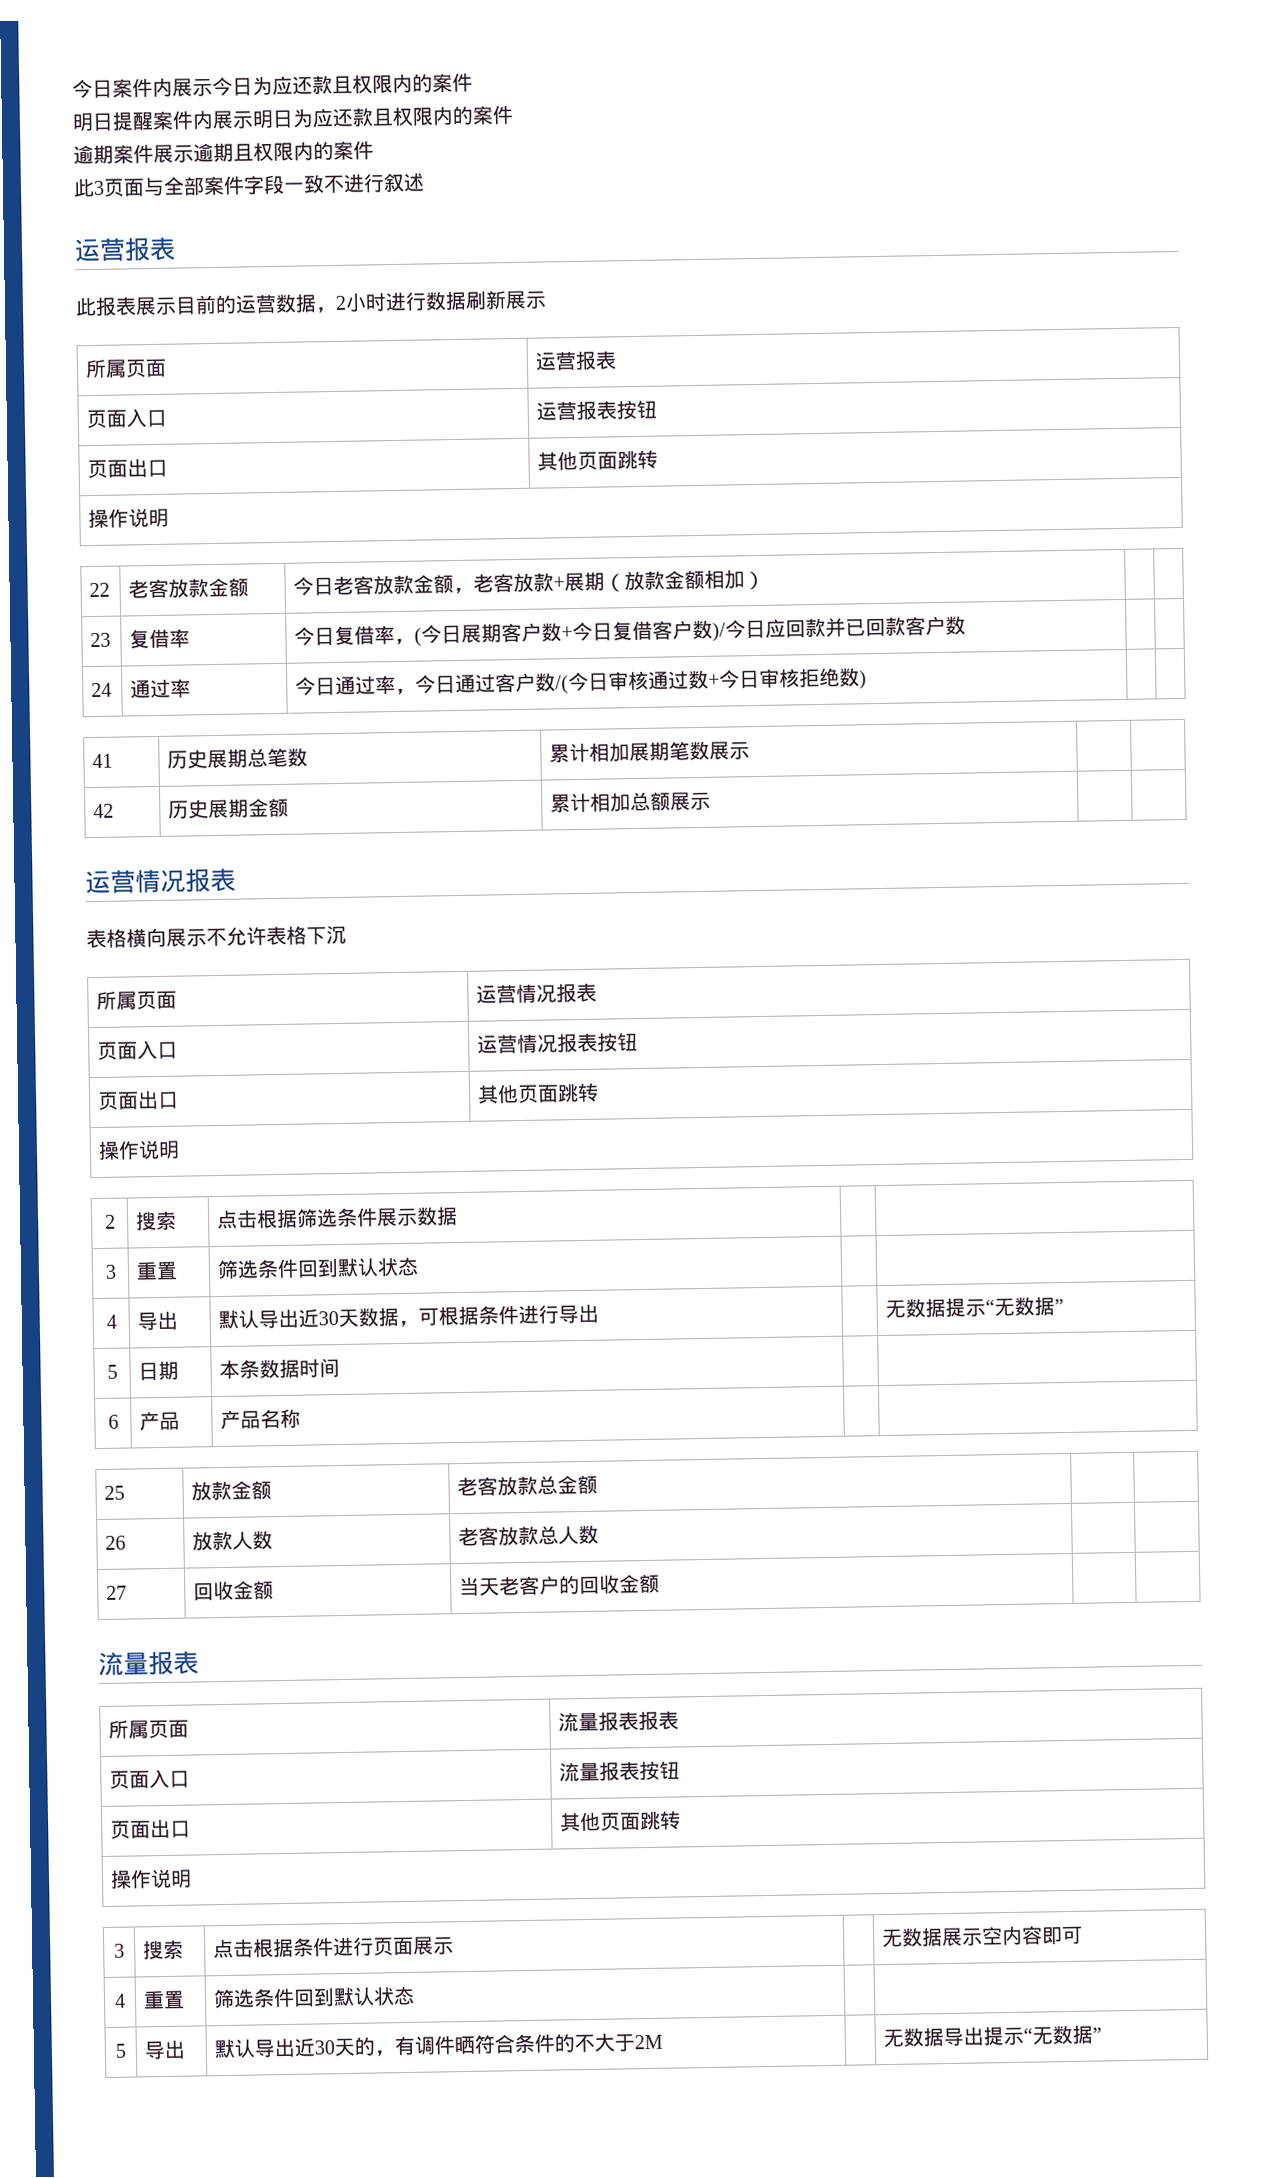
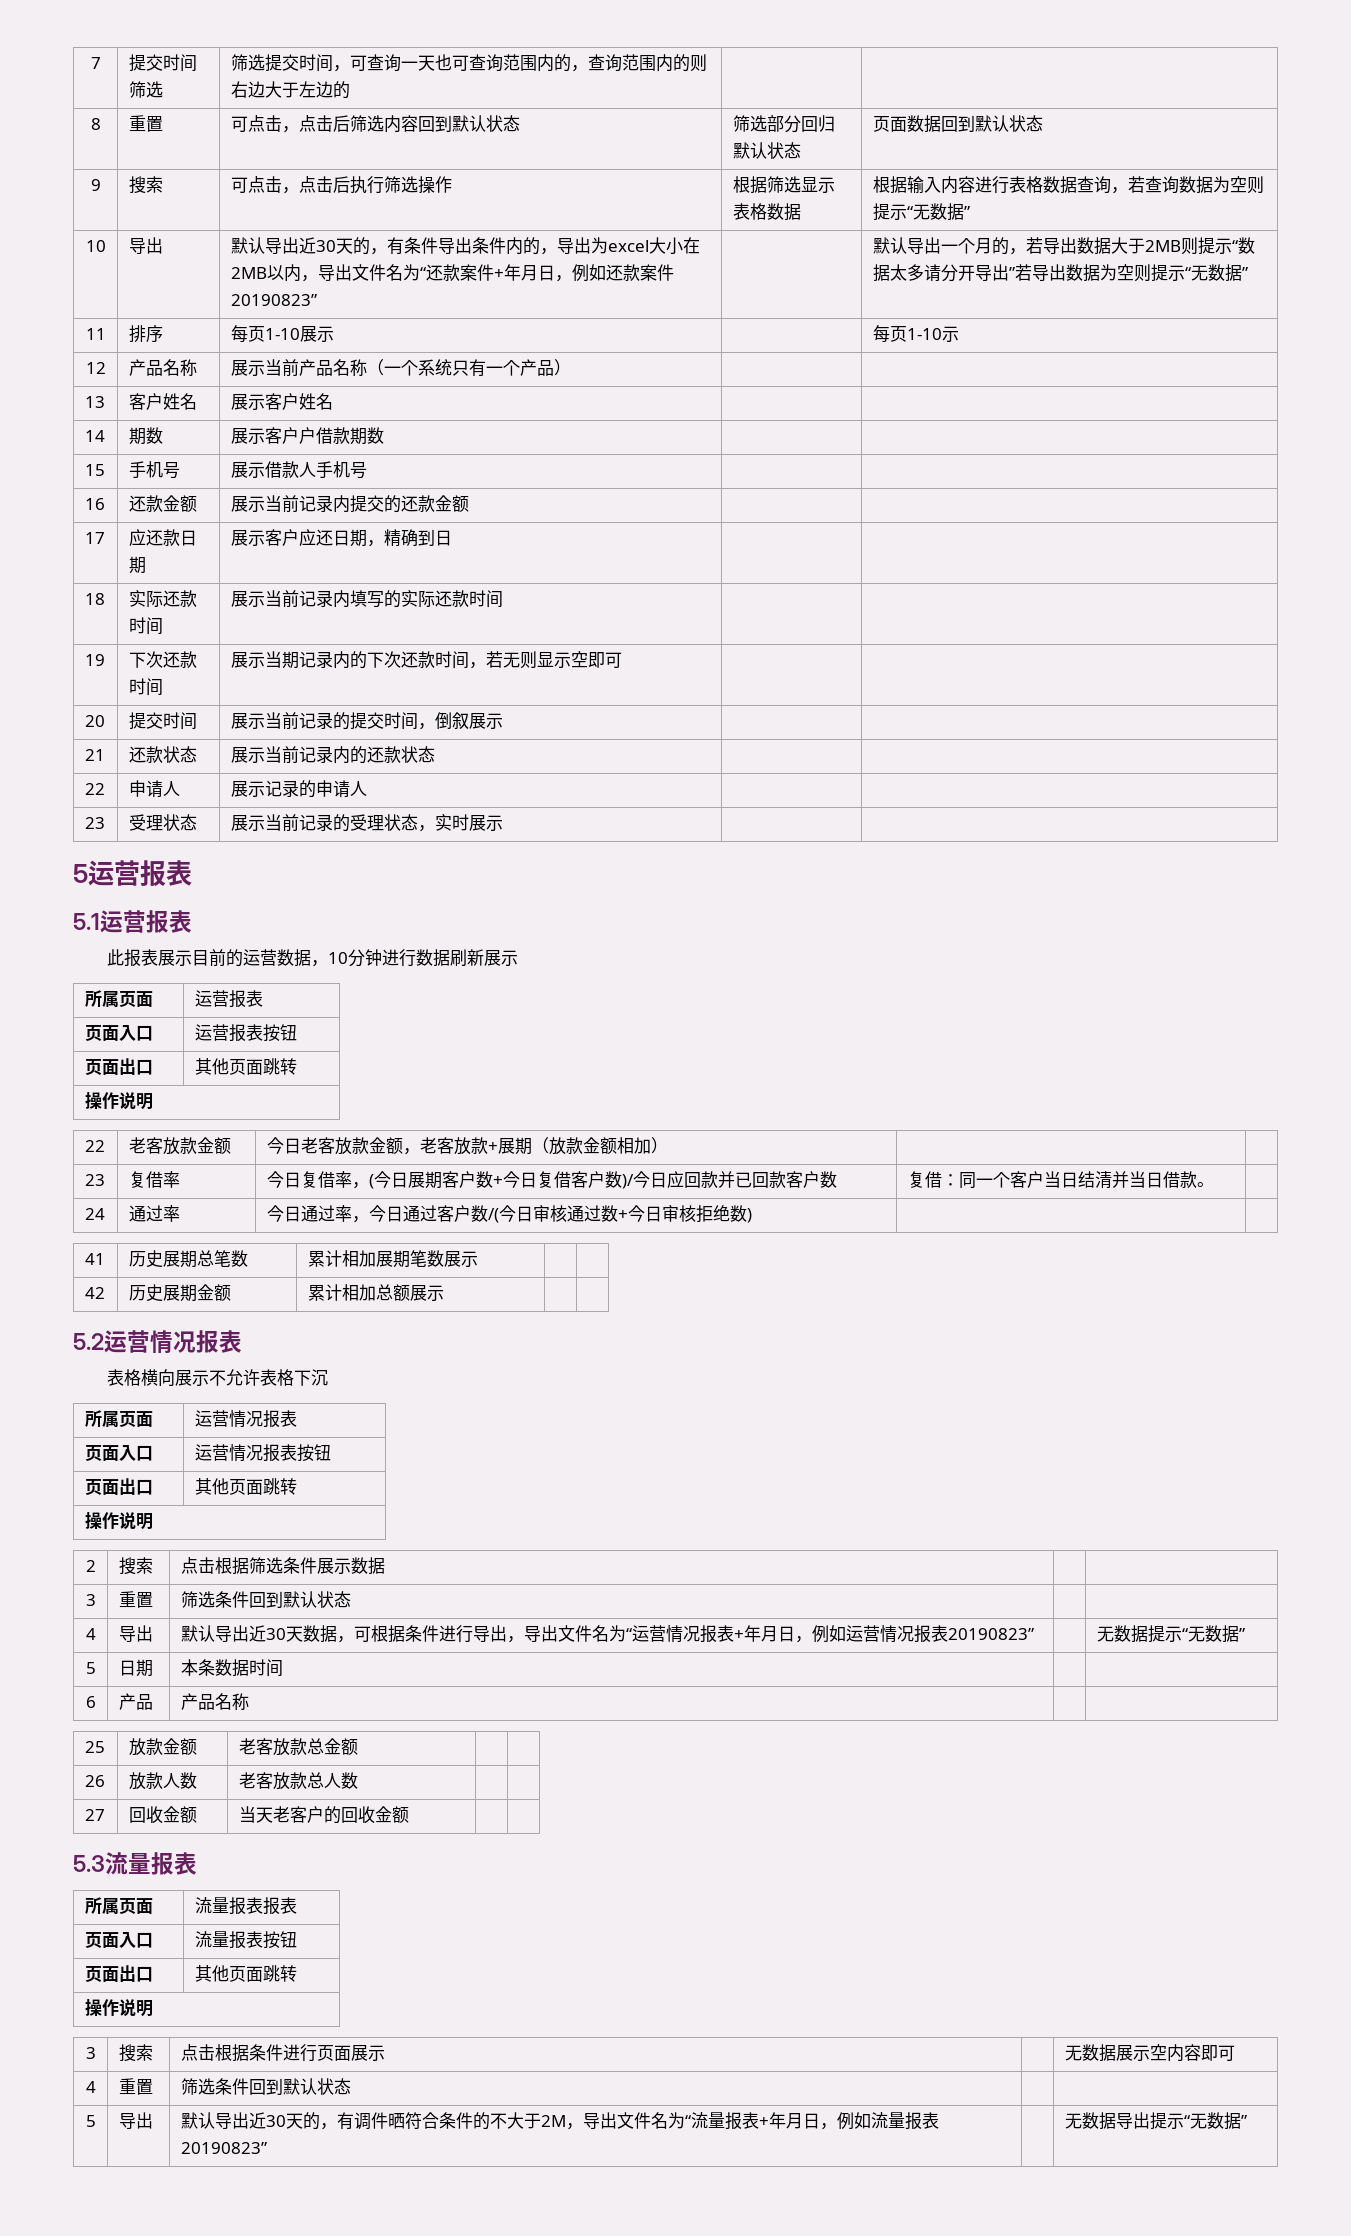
- 今日案件内展示今日为应还款且权限内的案件
- 明日提醒案件内展示明日为应还款且权限内的案件
- 逾期案件展示逾期且权限内的案件
- 此3页面与全部案件字段一致不进行叙述
- 运营报表
+ 7 | 提交时间筛选 | 筛选提交时间，可查询一天也可查询范围内的，查询范围内的则右边大于左边的 | |
+ 8 | 重置 | 可点击，点击后筛选内容回到默认状态 | 筛选部分回归默认状态 | 页面数据回到默认状态
+ 9 | 搜索 | 可点击，点击后执行筛选操作 | 根据筛选显示表格数据 | 根据输入内容进行表格数据查询，若查询数据为空则提示“无数据”
+ 10 | 导出 | 默认导出近30天的，有条件导出条件内的，导出为excel大小在2MB以内，导出文件名为“还款案件+年月日，例如还款案件20190823” | | 默认导出一个月的，若导出数据大于2MB则提示“数据太多请分开导出”若导出数据为空则提示“无数据”
+ 11 | 排序 | 每页1-10展示 | | 每页1-10示
+ 12 | 产品名称 | 展示当前产品名称（一个系统只有一个产品） | |
+ 13 | 客户姓名 | 展示客户姓名 | |
+ 14 | 期数 | 展示客户户借款期数 | |
+ 15 | 手机号 | 展示借款人手机号 | |
+ 16 | 还款金额 | 展示当前记录内提交的还款金额 | |
+ 17 | 应还款日期 | 展示客户应还日期，精确到日 | |
+ 18 | 实际还款时间 | 展示当前记录内填写的实际还款时间 | |
+ 19 | 下次还款时间 | 展示当期记录内的下次还款时间，若无则显示空即可 | |
+ 20 | 提交时间 | 展示当前记录的提交时间，倒叙展示 | |
+ 21 | 还款状态 | 展示当前记录内的还款状态 | |
+ 22 | 申请人 | 展示记录的申请人 | |
+ 23 | 受理状态 | 展示当前记录的受理状态，实时展示 | |
+ 5运营报表
+ 5.1运营报表
- 此报表展示目前的运营数据，2小时进行数据刷新展示
+ 此报表展示目前的运营数据，10分钟进行数据刷新展示
- 23 | 复借率 | 今日复借率，(今日展期客户数+今日复借客户数)/今日应回款并已回款客户数 | |
+ 23 | 复借率 | 今日复借率，(今日展期客户数+今日复借客户数)/今日应回款并已回款客户数 | 复借：同一个客户当日结清并当日借款。 |
  42 | 历史展期金额 | 累计相加总额展示 | |
- 运营情况报表
+ 5.2运营情况报表
- 4 | 导出 | 默认导出近30天数据，可根据条件进行导出 | | 无数据提示“无数据”
+ 4 | 导出 | 默认导出近30天数据，可根据条件进行导出，导出文件名为“运营情况报表+年月日，例如运营情况报表20190823” | | 无数据提示“无数据”
  27 | 回收金额 | 当天老客户的回收金额 | |
- 流量报表
+ 5.3流量报表
- 5 | 导出 | 默认导出近30天的，有调件晒符合条件的不大于2M | | 无数据导出提示“无数据”
+ 5 | 导出 | 默认导出近30天的，有调件晒符合条件的不大于2M，导出文件名为“流量报表+年月日，例如流量报表20190823” | | 无数据导出提示“无数据”

